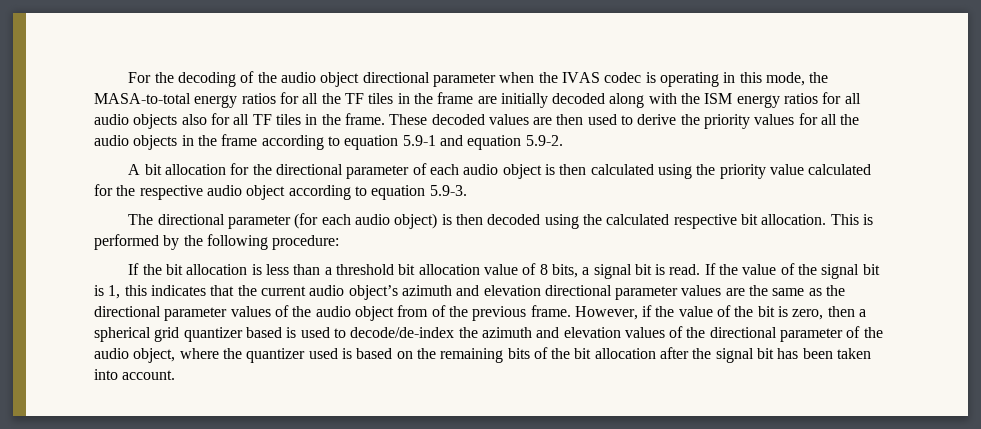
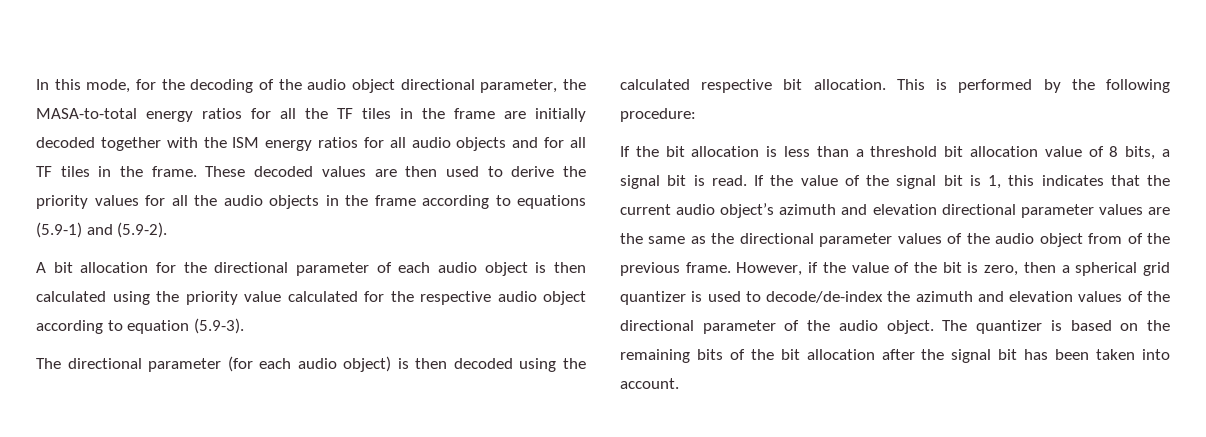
- For the decoding of the audio object directional parameter when the IVAS codec is operating in this mode, the MASA-to-total energy ratios for all the TF tiles in the frame are initially decoded along with the ISM energy ratios for all audio objects also for all TF tiles in the frame.
+ In this mode, for the decoding of the audio object directional parameter, the MASA-to-total energy ratios for all the TF tiles in the frame are initially decoded together with the ISM energy ratios for all audio objects and for all TF tiles in the frame.
- These decoded values are then used to derive the priority values for all the audio objects in the frame according to equation 5.9-1 and equation 5.9-2.
+ These decoded values are then used to derive the priority values for all the audio objects in the frame according to equations (5.9-1) and (5.9-2).
- A bit allocation for the directional parameter of each audio object is then calculated using the priority value calculated for the respective audio object according to equation 5.9-3.
+ A bit allocation for the directional parameter of each audio object is then calculated using the priority value calculated for the respective audio object according to equation (5.9-3).
- However, if the value of the bit is zero, then a spherical grid quantizer based is used to decode/de-index the azimuth and elevation values of the directional parameter of the audio object, where the quantizer used is based on the remaining bits of the bit allocation after the signal bit has been taken into account.
+ However, if the value of the bit is zero, then a spherical grid quantizer is used to decode/de-index the azimuth and elevation values of the directional parameter of the audio object. The quantizer is based on the remaining bits of the bit allocation after the signal bit has been taken into account.

